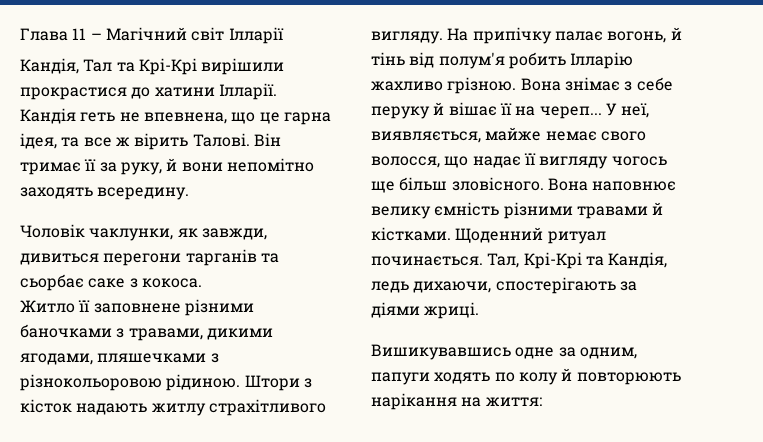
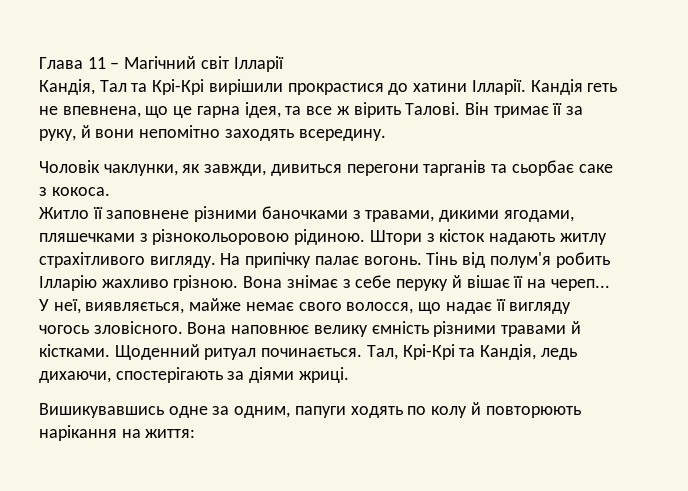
- На припічку палає вогонь, й тінь від полум'я робить Ілларію жахливо грізною.
+ На припічку палає вогонь. Тінь від полум'я робить Ілларію жахливо грізною.
- У неї, виявляється, майже немає свого волосся, що надає її вигляду чогось ще більш зловісного.
+ У неї, виявляється, майже немає свого волосся, що надає її вигляду чогось зловісного.

